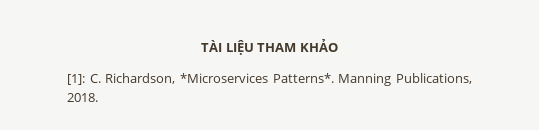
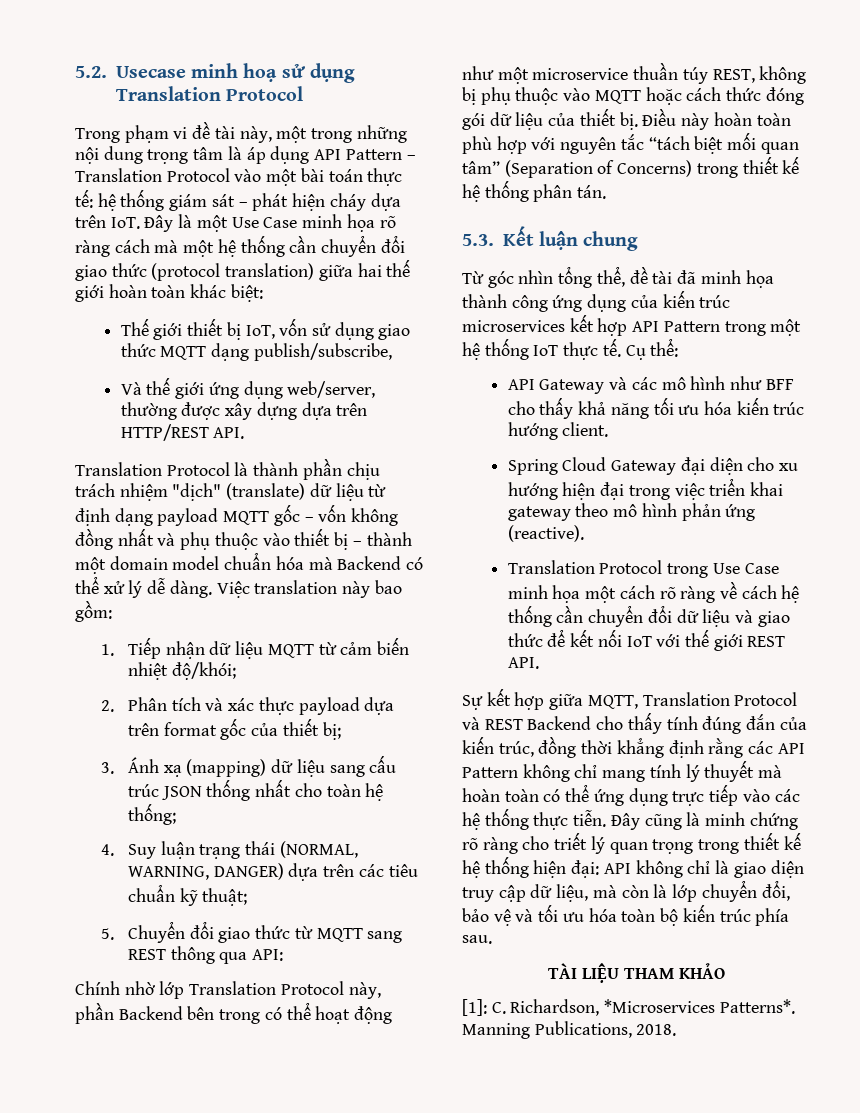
+ 5.2. Usecase minh hoạ sử dụng Translation Protocol
+ Trong phạm vi đề tài này, một trong những nội dung trọng tâm là áp dụng API Pattern – Translation Protocol vào một bài toán thực tế: hệ thống giám sát – phát hiện cháy dựa trên IoT. Đây là một Use Case minh họa rõ ràng cách mà một hệ thống cần chuyển đổi giao thức (protocol translation) giữa hai thế giới hoàn toàn khác biệt:
+ Thế giới thiết bị IoT, vốn sử dụng giao thức MQTT dạng publish/subscribe,
+ Và thế giới ứng dụng web/server, thường được xây dựng dựa trên HTTP/REST API.
+ Translation Protocol là thành phần chịu trách nhiệm "dịch" (translate) dữ liệu từ định dạng payload MQTT gốc – vốn không đồng nhất và phụ thuộc vào thiết bị – thành một domain model chuẩn hóa mà Backend có thể xử lý dễ dàng. Việc translation này bao gồm:
+ 1. Tiếp nhận dữ liệu MQTT từ cảm biến nhiệt độ/khói;
+ 2. Phân tích và xác thực payload dựa trên format gốc của thiết bị;
+ 3. Ánh xạ (mapping) dữ liệu sang cấu trúc JSON thống nhất cho toàn hệ thống;
+ 4. Suy luận trạng thái (NORMAL, WARNING, DANGER) dựa trên các tiêu chuẩn kỹ thuật;
+ 5. Chuyển đổi giao thức từ MQTT sang REST thông qua API:
+ Chính nhờ lớp Translation Protocol này, phần Backend bên trong có thể hoạt động như một microservice thuần túy REST, không bị phụ thuộc vào MQTT hoặc cách thức đóng gói dữ liệu của thiết bị. Điều này hoàn toàn phù hợp với nguyên tắc “tách biệt mối quan tâm” (Separation of Concerns) trong thiết kế hệ thống phân tán.
+ 5.3. Kết luận chung
+ Từ góc nhìn tổng thể, đề tài đã minh họa thành công ứng dụng của kiến trúc microservices kết hợp API Pattern trong một hệ thống IoT thực tế. Cụ thể:
+ API Gateway và các mô hình như BFF cho thấy khả năng tối ưu hóa kiến trúc hướng client.
+ Spring Cloud Gateway đại diện cho xu hướng hiện đại trong việc triển khai gateway theo mô hình phản ứng (reactive).
+ Translation Protocol trong Use Case minh họa một cách rõ ràng về cách hệ thống cần chuyển đổi dữ liệu và giao thức để kết nối IoT với thế giới REST API.
+ Sự kết hợp giữa MQTT, Translation Protocol và REST Backend cho thấy tính đúng đắn của kiến trúc, đồng thời khẳng định rằng các API Pattern không chỉ mang tính lý thuyết mà hoàn toàn có thể ứng dụng trực tiếp vào các hệ thống thực tiễn. Đây cũng là minh chứng rõ ràng cho triết lý quan trọng trong thiết kế hệ thống hiện đại: API không chỉ là giao diện truy cập dữ liệu, mà còn là lớp chuyển đổi, bảo vệ và tối ưu hóa toàn bộ kiến trúc phía sau.

